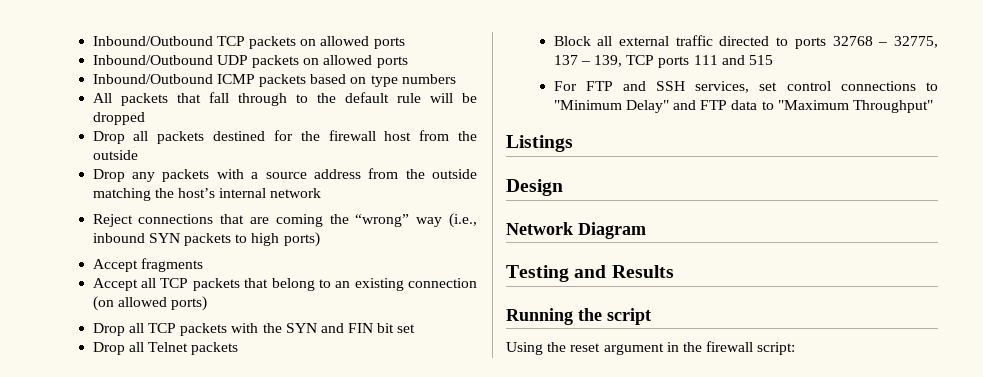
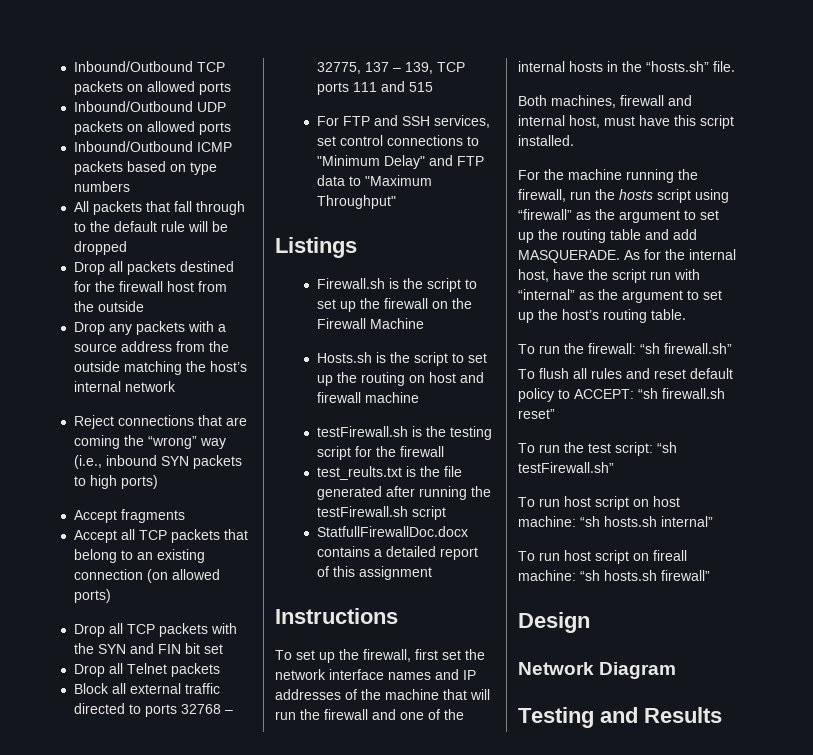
+ Firewall.sh is the script to set up the firewall on the Firewall Machine
+ Hosts.sh is the script to set up the routing on host and firewall machine
+ testFirewall.sh is the testing script for the firewall
+ test_reults.txt is the file generated after running the testFirewall.sh script
+ StatfullFirewallDoc.docx contains a detailed report of this assignment
+ Instructions
+ To set up the firewall, first set the network interface names and IP addresses of the machine that will run the firewall and one of the internal hosts in the “hosts.sh” file.
+ Both machines, firewall and internal host, must have this script installed.
+ For the machine running the firewall, run the hosts script using “firewall” as the argument to set up the routing table and add MASQUERADE. As for the internal host, have the script run with “internal” as the argument to set up the host’s routing table.
+ To run the firewall: “sh firewall.sh”
+ To flush all rules and reset default policy to ACCEPT: “sh firewall.sh reset”
+ To run the test script: “sh testFirewall.sh”
+ To run host script on host machine: “sh hosts.sh internal”
+ To run host script on fireall machine: “sh hosts.sh firewall”
- Running the script
- Using the reset argument in the firewall script:

